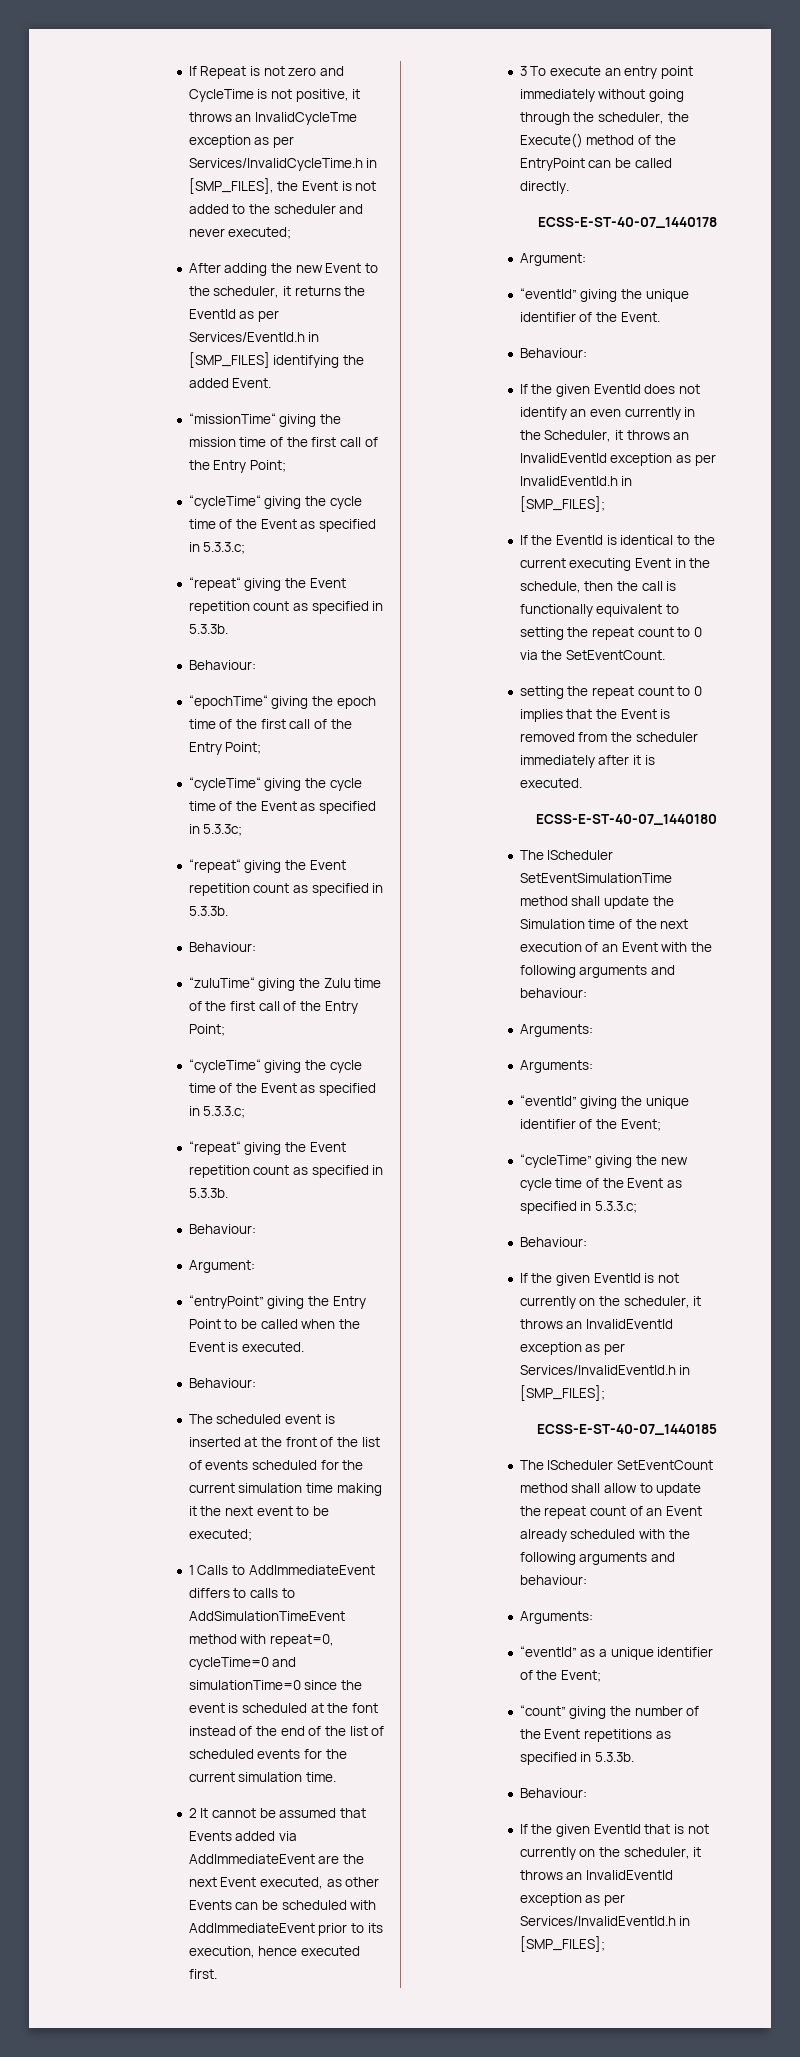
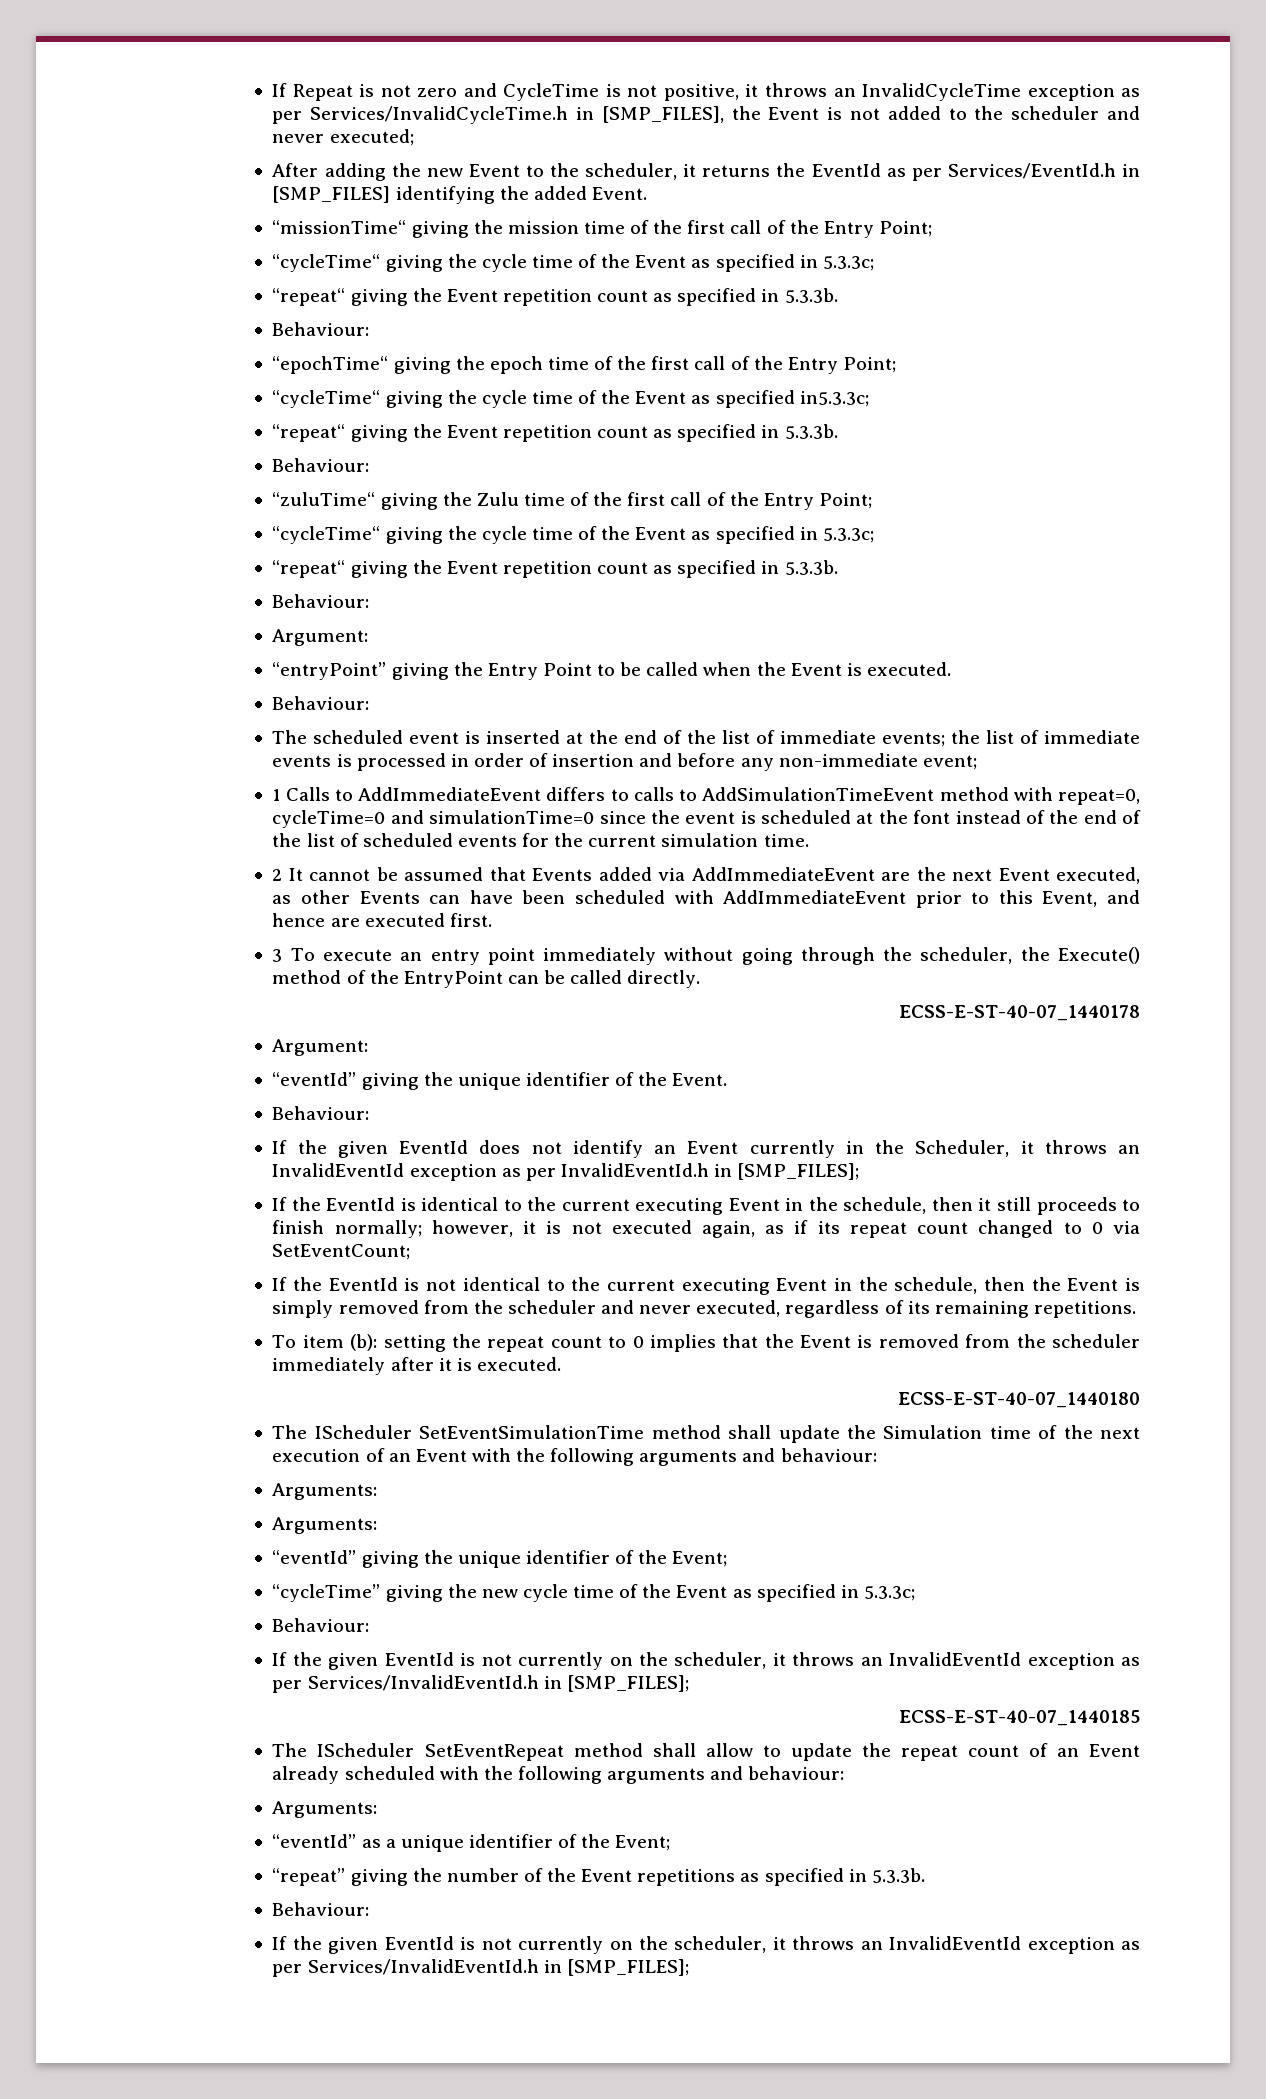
- If Repeat is not zero and CycleTime is not positive, it throws an InvalidCycleTme exception as per Services/InvalidCycleTime.h in [SMP_FILES], the Event is not added to the scheduler and never executed;
+ If Repeat is not zero and CycleTime is not positive, it throws an InvalidCycleTime exception as per Services/InvalidCycleTime.h in [SMP_FILES], the Event is not added to the scheduler and never executed;
  “missionTime“ giving the mission time of the first call of the Entry Point;
- “cycleTime“ giving the cycle time of the Event as specified in 5.3.3.c;
+ “cycleTime“ giving the cycle time of the Event as specified in 5.3.3c;
- “cycleTime“ giving the cycle time of the Event as specified in 5.3.3c;
+ “cycleTime“ giving the cycle time of the Event as specified in5.3.3c;
  “zuluTime“ giving the Zulu time of the first call of the Entry Point;
- “cycleTime“ giving the cycle time of the Event as specified in 5.3.3.c;
+ “cycleTime“ giving the cycle time of the Event as specified in 5.3.3c;
- The scheduled event is inserted at the front of the list of events scheduled for the current simulation time making it the next event to be executed;
+ The scheduled event is inserted at the end of the list of immediate events; the list of immediate events is processed in order of insertion and before any non-immediate event;
- 2 It cannot be assumed that Events added via AddImmediateEvent are the next Event executed, as other Events can be scheduled with AddImmediateEvent prior to its execution, hence executed first.
+ 2 It cannot be assumed that Events added via AddImmediateEvent are the next Event executed, as other Events can have been scheduled with AddImmediateEvent prior to this Event, and hence are executed first.
- If the given EventId does not identify an even currently in the Scheduler, it throws an InvalidEventId exception as per InvalidEventId.h in [SMP_FILES];
+ If the given EventId does not identify an Event currently in the Scheduler, it throws an InvalidEventId exception as per InvalidEventId.h in [SMP_FILES];
- If the EventId is identical to the current executing Event in the schedule, then the call is functionally equivalent to setting the repeat count to 0 via the SetEventCount.
- setting the repeat count to 0 implies that the Event is removed from the scheduler immediately after it is executed.
+ If the EventId is identical to the current executing Event in the schedule, then it still proceeds to finish normally; however, it is not executed again, as if its repeat count changed to 0 via SetEventCount;
+ If the EventId is not identical to the current executing Event in the schedule, then the Event is simply removed from the scheduler and never executed, regardless of its remaining repetitions.
+ To item (b): setting the repeat count to 0 implies that the Event is removed from the scheduler immediately after it is executed.
- “cycleTime” giving the new cycle time of the Event as specified in 5.3.3.c;
+ “cycleTime” giving the new cycle time of the Event as specified in 5.3.3c;
- The IScheduler SetEventCount method shall allow to update the repeat count of an Event already scheduled with the following arguments and behaviour:
+ The IScheduler SetEventRepeat method shall allow to update the repeat count of an Event already scheduled with the following arguments and behaviour:
- “count” giving the number of the Event repetitions as specified in 5.3.3b.
+ “repeat” giving the number of the Event repetitions as specified in 5.3.3b.
  Behaviour:
- If the given EventId that is not currently on the scheduler, it throws an InvalidEventId exception as per Services/InvalidEventId.h in [SMP_FILES];
+ If the given EventId is not currently on the scheduler, it throws an InvalidEventId exception as per Services/InvalidEventId.h in [SMP_FILES];

